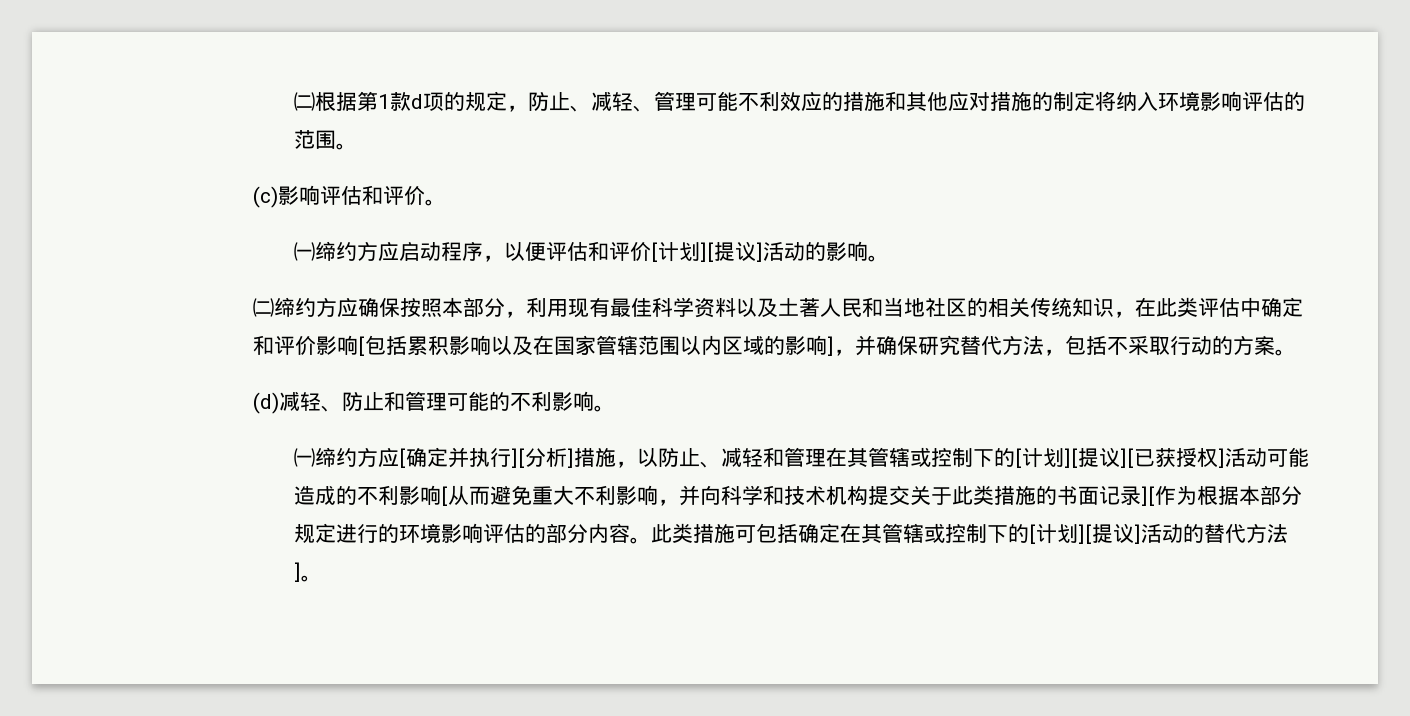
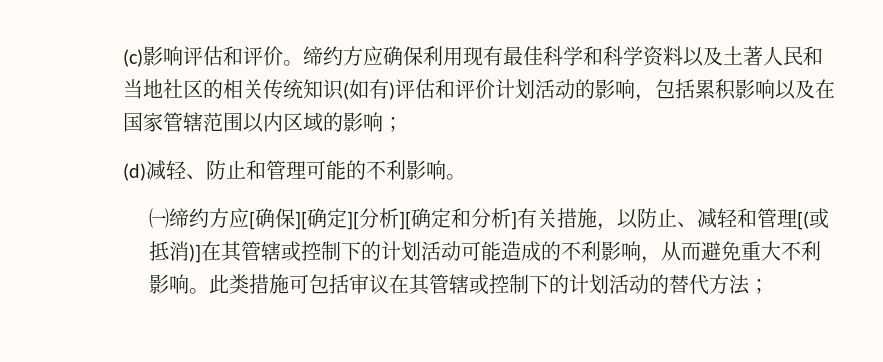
- ㈡根据第1款d项的规定，防止、减轻、管理可能不利效应的措施和其他应对措施的制定将纳入环境影响评估的范围。
- (c)影响评估和评价。
- ㈠缔约方应启动程序，以便评估和评价[计划][提议]活动的影响。
- ㈡缔约方应确保按照本部分，利用现有最佳科学资料以及土著人民和当地社区的相关传统知识，在此类评估中确定和评价影响[包括累积影响以及在国家管辖范围以内区域的影响]，并确保研究替代方法，包括不采取行动的方案。
+ (c)影响评估和评价。缔约方应确保利用现有最佳科学和科学资料以及土著人民和当地社区的相关传统知识(如有)评估和评价计划活动的影响，包括累积影响以及在国家管辖范围以内区域的影响；
- ㈠缔约方应[确定并执行][分析]措施，以防止、减轻和管理在其管辖或控制下的[计划][提议][已获授权]活动可能造成的不利影响[从而避免重大不利影响，并向科学和技术机构提交关于此类措施的书面记录][作为根据本部分规定进行的环境影响评估的部分内容。
+ ㈠缔约方应[确保][确定][分析][确定和分析]有关措施，以防止、减轻和管理[(或抵消)]在其管辖或控制下的计划活动可能造成的不利影响，从而避免重大不利影响。
- 此类措施可包括确定在其管辖或控制下的[计划][提议]活动的替代方法]。
+ 此类措施可包括审议在其管辖或控制下的计划活动的替代方法；

